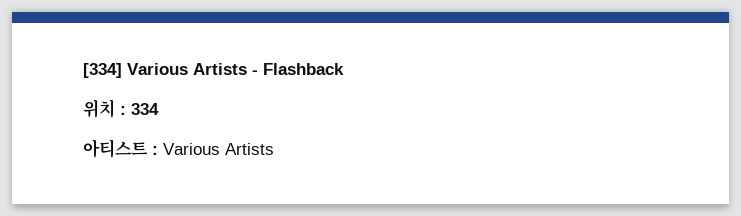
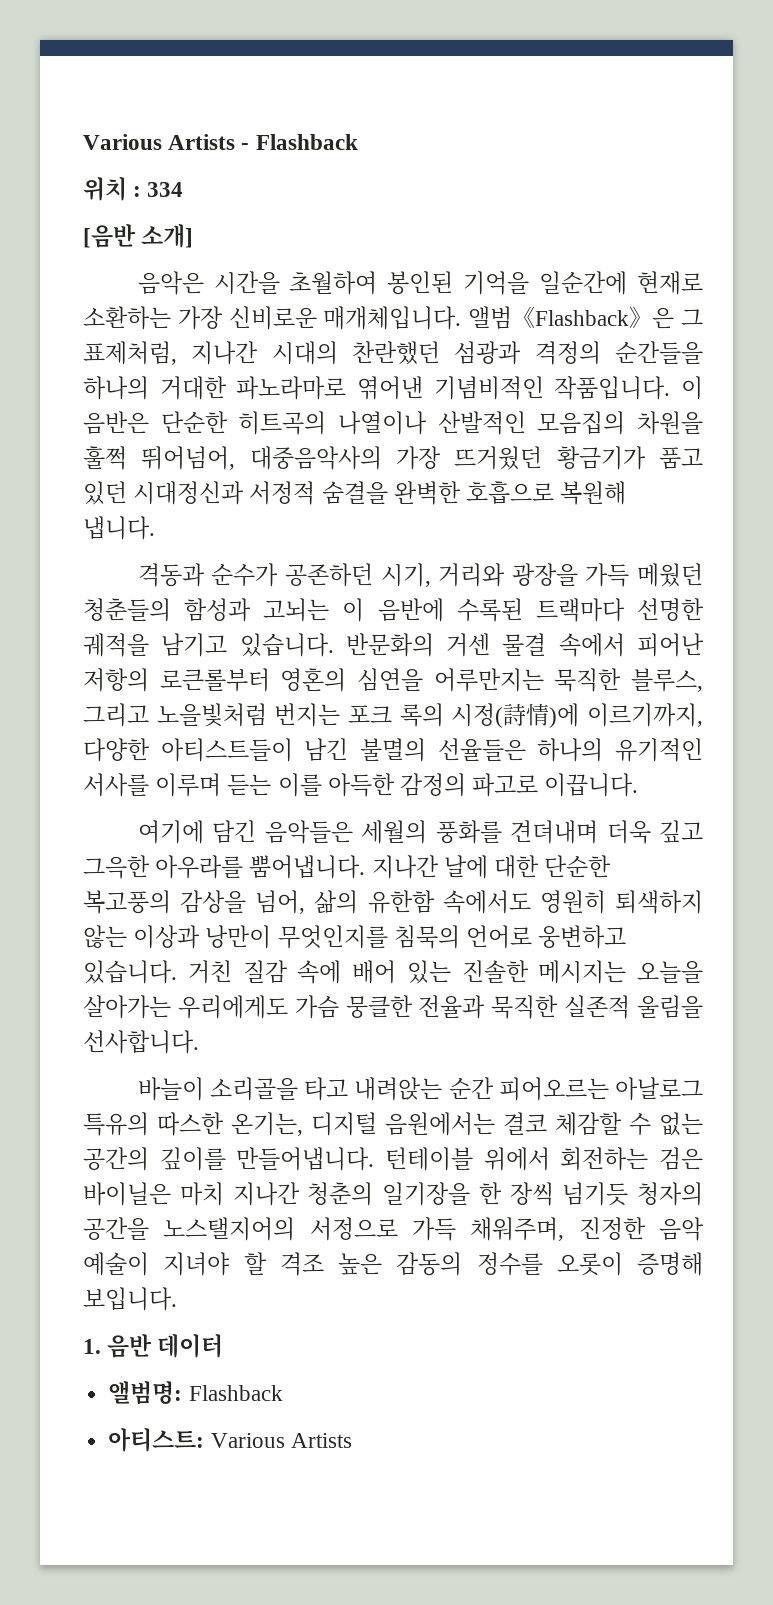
- [334] Various Artists - Flashback
+ Various Artists - Flashback
- 아티스트 : Various Artists
+ [음반 소개]
+ 음악은 시간을 초월하여 봉인된 기억을 일순간에 현재로 소환하는 가장 신비로운 매개체입니다. 앨범《Flashback》은 그 표제처럼, 지나간 시대의 찬란했던 섬광과 격정의 순간들을 하나의 거대한 파노라마로 엮어낸 기념비적인 작품입니다. 이 음반은 단순한 히트곡의 나열이나 산발적인 모음집의 차원을 훌쩍 뛰어넘어, 대중음악사의 가장 뜨거웠던 황금기가 품고 있던 시대정신과 서정적 숨결을 완벽한 호흡으로 복원해 냅니다.
+ 격동과 순수가 공존하던 시기, 거리와 광장을 가득 메웠던 청춘들의 함성과 고뇌는 이 음반에 수록된 트랙마다 선명한 궤적을 남기고 있습니다. 반문화의 거센 물결 속에서 피어난 저항의 로큰롤부터 영혼의 심연을 어루만지는 묵직한 블루스, 그리고 노을빛처럼 번지는 포크 록의 시정(詩情)에 이르기까지, 다양한 아티스트들이 남긴 불멸의 선율들은 하나의 유기적인 서사를 이루며 듣는 이를 아득한 감정의 파고로 이끕니다.
+ 여기에 담긴 음악들은 세월의 풍화를 견뎌내며 더욱 깊고 그윽한 아우라를 뿜어냅니다. 지나간 날에 대한 단순한 복고풍의 감상을 넘어, 삶의 유한함 속에서도 영원히 퇴색하지 않는 이상과 낭만이 무엇인지를 침묵의 언어로 웅변하고 있습니다. 거친 질감 속에 배어 있는 진솔한 메시지는 오늘을 살아가는 우리에게도 가슴 뭉클한 전율과 묵직한 실존적 울림을 선사합니다.
+ 바늘이 소리골을 타고 내려앉는 순간 피어오르는 아날로그 특유의 따스한 온기는, 디지털 음원에서는 결코 체감할 수 없는 공간의 깊이를 만들어냅니다. 턴테이블 위에서 회전하는 검은 바이닐은 마치 지나간 청춘의 일기장을 한 장씩 넘기듯 청자의 공간을 노스탤지어의 서정으로 가득 채워주며, 진정한 음악 예술이 지녀야 할 격조 높은 감동의 정수를 오롯이 증명해 보입니다.
+ 1. 음반 데이터
+ 앨범명: Flashback
+ 아티스트: Various Artists

